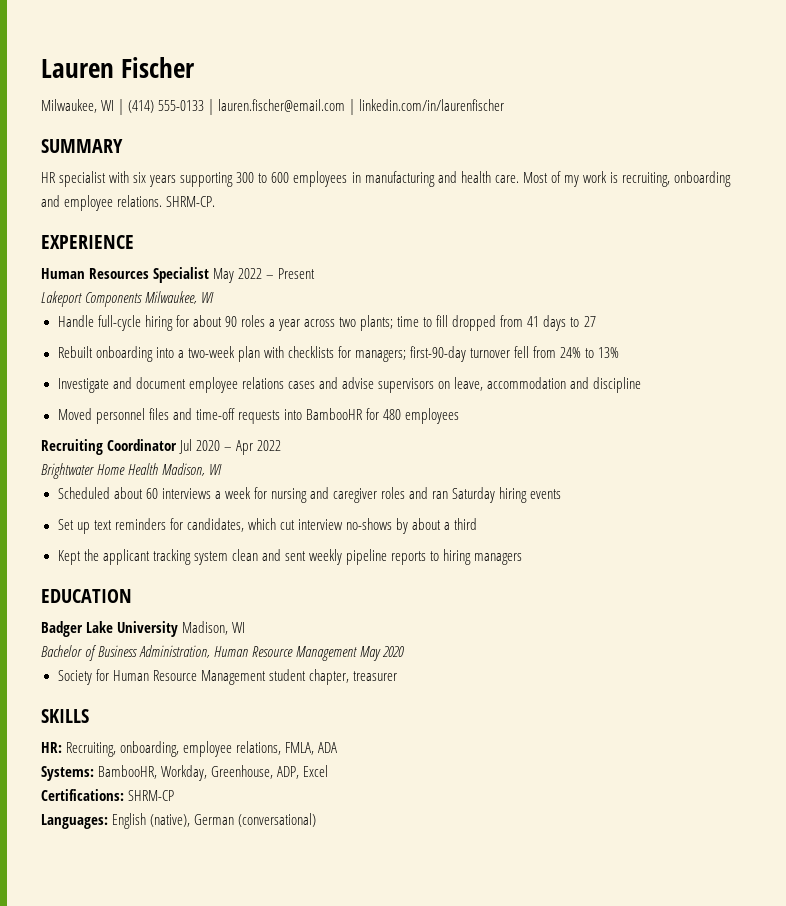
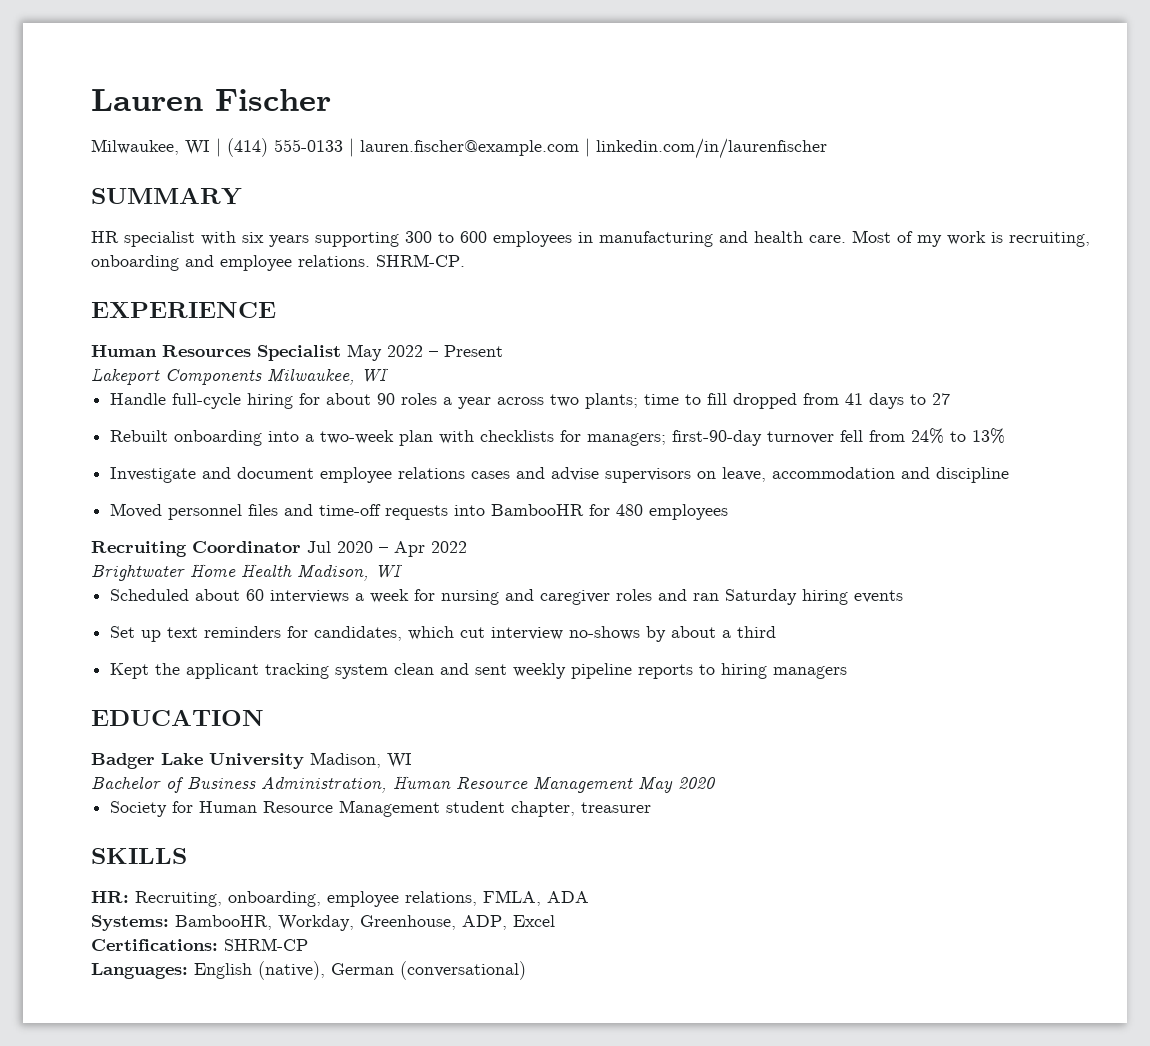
- Milwaukee, WI | (414) 555-0133 | lauren.fischer@email.com | linkedin.com/in/laurenfischer
+ Milwaukee, WI | (414) 555-0133 | lauren.fischer@example.com | linkedin.com/in/laurenfischer

